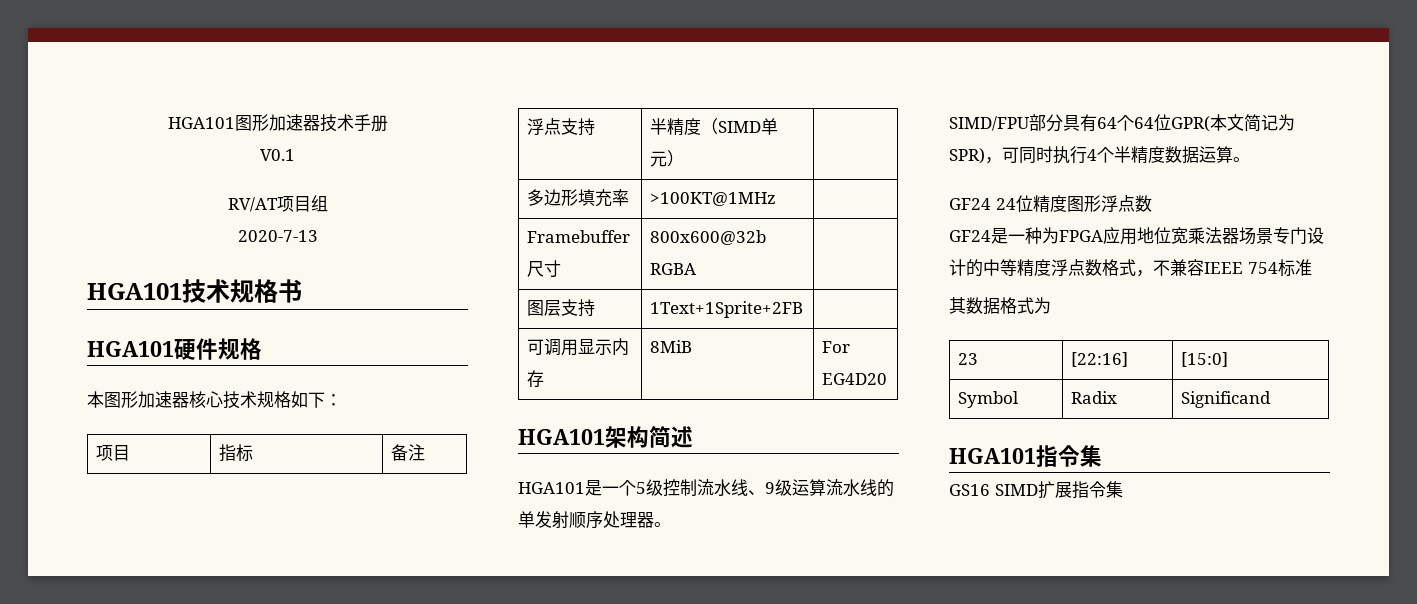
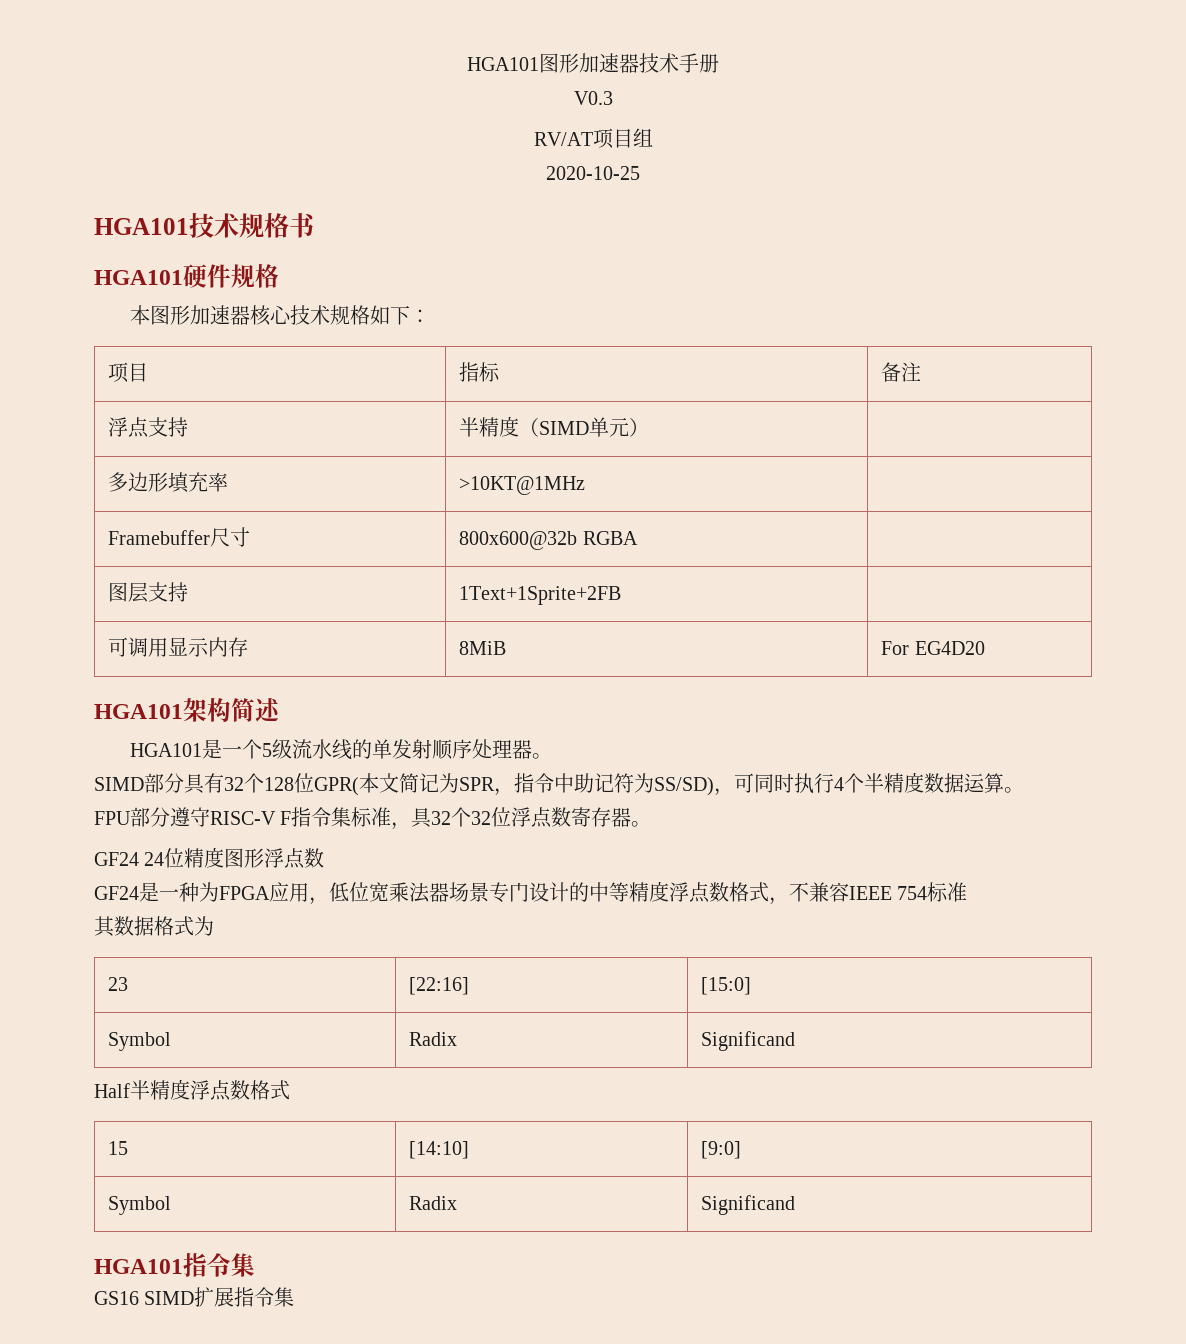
- V0.1
+ V0.3
- 2020-7-13
+ 2020-10-25
- 多边形填充率 | >100KT@1MHz |
+ 多边形填充率 | >10KT@1MHz |
- HGA101是一个5级控制流水线、9级运算流水线的单发射顺序处理器。
+ HGA101是一个5级流水线的单发射顺序处理器。
- SIMD/FPU部分具有64个64位GPR(本文简记为SPR)，可同时执行4个半精度数据运算。
+ SIMD部分具有32个128位GPR(本文简记为SPR，指令中助记符为SS/SD)，可同时执行4个半精度数据运算。
+ FPU部分遵守RISC-V F指令集标准，具32个32位浮点数寄存器。
- GF24是一种为FPGA应用地位宽乘法器场景专门设计的中等精度浮点数格式，不兼容IEEE 754标准
+ GF24是一种为FPGA应用，低位宽乘法器场景专门设计的中等精度浮点数格式，不兼容IEEE 754标准
+ Half半精度浮点数格式
+ 15 | [14:10] | [9:0]
+ Symbol | Radix | Significand

